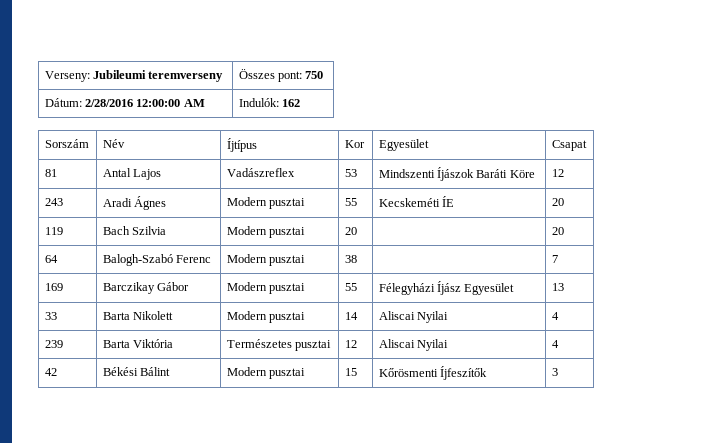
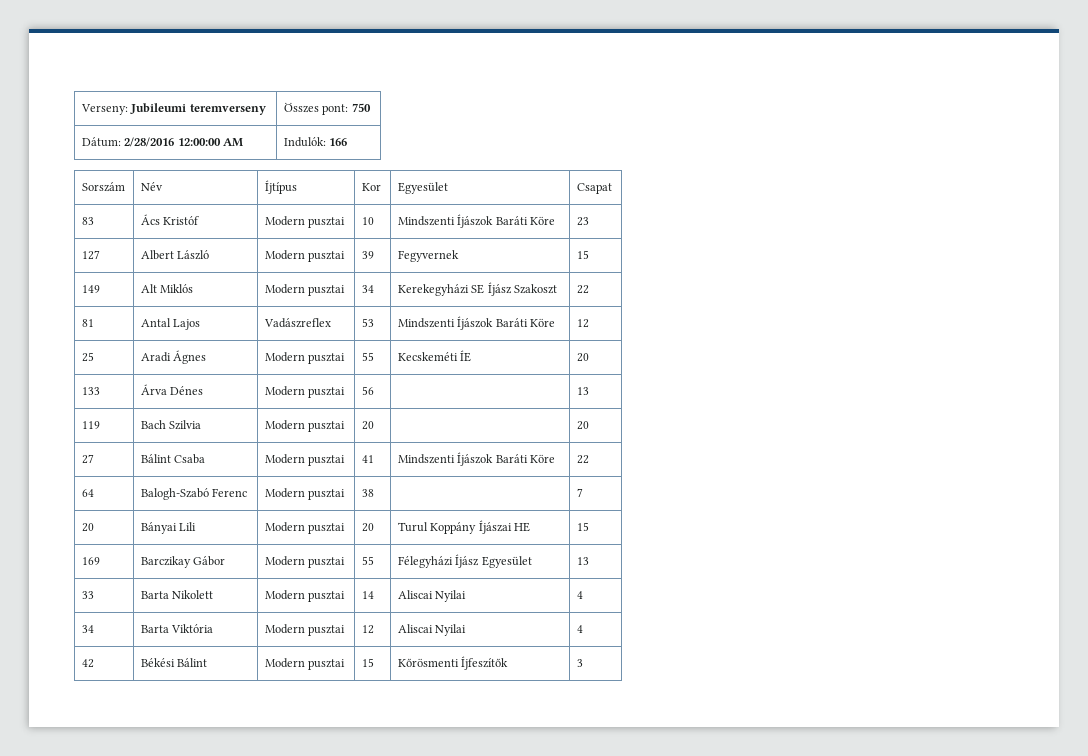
- Dátum: 2/28/2016 12:00:00 AM | Indulók: 162
+ Dátum: 2/28/2016 12:00:00 AM | Indulók: 166
+ 83 | Ács Kristóf | Modern pusztai | 10 | Mindszenti Íjászok Baráti Köre | 23
+ 127 | Albert László | Modern pusztai | 39 | Fegyvernek | 15
+ 149 | Alt Miklós | Modern pusztai | 34 | Kerekegyházi SE Íjász Szakoszt | 22
- 243 | Aradi Ágnes | Modern pusztai | 55 | Kecskeméti ÍE | 20
+ 25 | Aradi Ágnes | Modern pusztai | 55 | Kecskeméti ÍE | 20
+ 133 | Árva Dénes | Modern pusztai | 56 | | 13
+ 27 | Bálint Csaba | Modern pusztai | 41 | Mindszenti Íjászok Baráti Köre | 22
+ 20 | Bányai Lili | Modern pusztai | 20 | Turul Koppány Íjászai HE | 15
- 239 | Barta Viktória | Természetes pusztai | 12 | Aliscai Nyilai | 4
+ 34 | Barta Viktória | Modern pusztai | 12 | Aliscai Nyilai | 4

